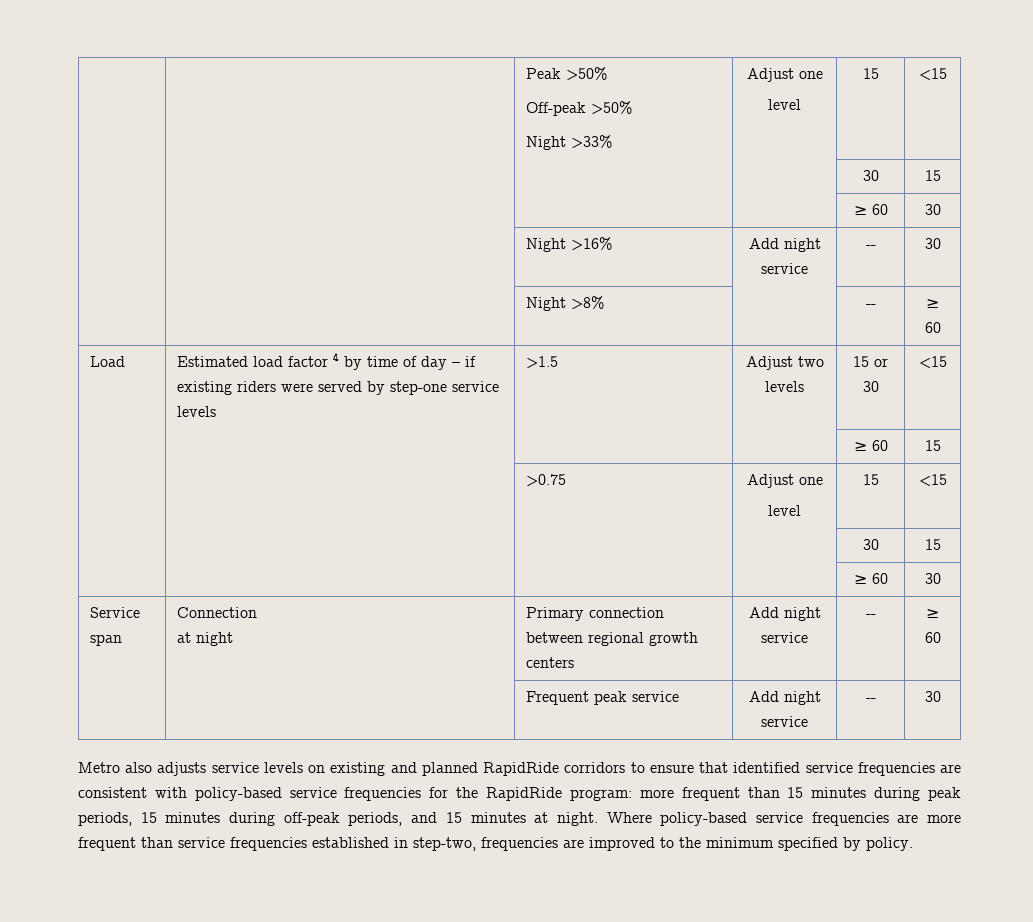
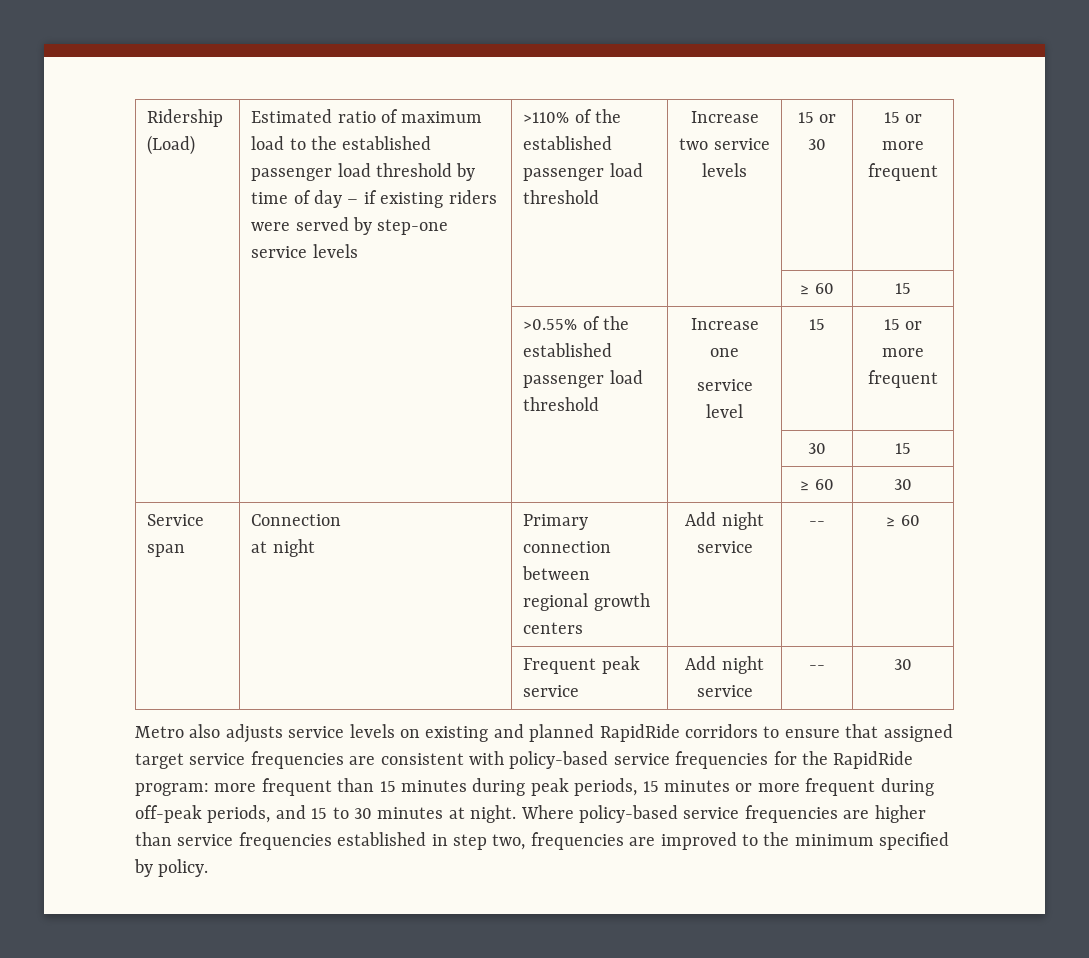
- Peak >50%
- Off-peak >50%
- Night >33% | Adjust one
- level | 15 | <15
- | | | | 30 | 15
- | | | | ≥ 60 | 30
- | | Night >16% | Add night service | -- | 30
- | | Night >8% | | -- | ≥ 60
- Load | Estimated load factor 4 by time of day – if existing riders were served by step-one service levels | >1.5 | Adjust two levels | 15 or 30 | <15
+ Ridership (Load) | Estimated ratio of maximum load to the established passenger load threshold by time of day – if existing riders were served by step-one service levels | >110% of the established passenger load threshold | Increase two service levels | 15 or 30 | 15 or more frequent
- | | >0.75 | Adjust one
- level | 15 | <15
+ | | >0.55% of the established passenger load threshold | Increase one
+ service level | 15 | 15 or more frequent
- Metro also adjusts service levels on existing and planned RapidRide corridors to ensure that identified service frequencies are consistent with policy-based service frequencies for the RapidRide program: more frequent than 15 minutes during peak periods, 15 minutes during off-peak periods, and 15 minutes at night.
+ Metro also adjusts service levels on existing and planned RapidRide corridors to ensure that assigned target service frequencies are consistent with policy-based service frequencies for the RapidRide program: more frequent than 15 minutes during peak periods, 15 minutes or more frequent during off-peak periods, and 15 to 30 minutes at night.
- Where policy-based service frequencies are more frequent than service frequencies established in step-two, frequencies are improved to the minimum specified by policy.
+ Where policy-based service frequencies are higher than service frequencies established in step two, frequencies are improved to the minimum specified by policy.

